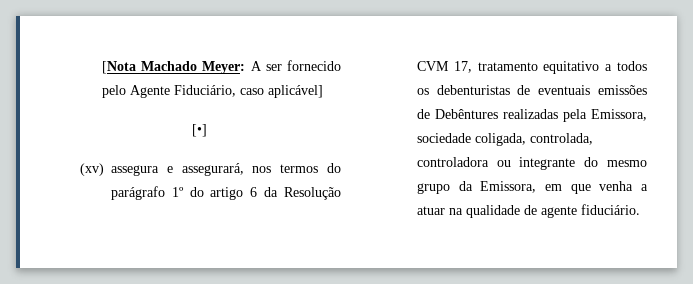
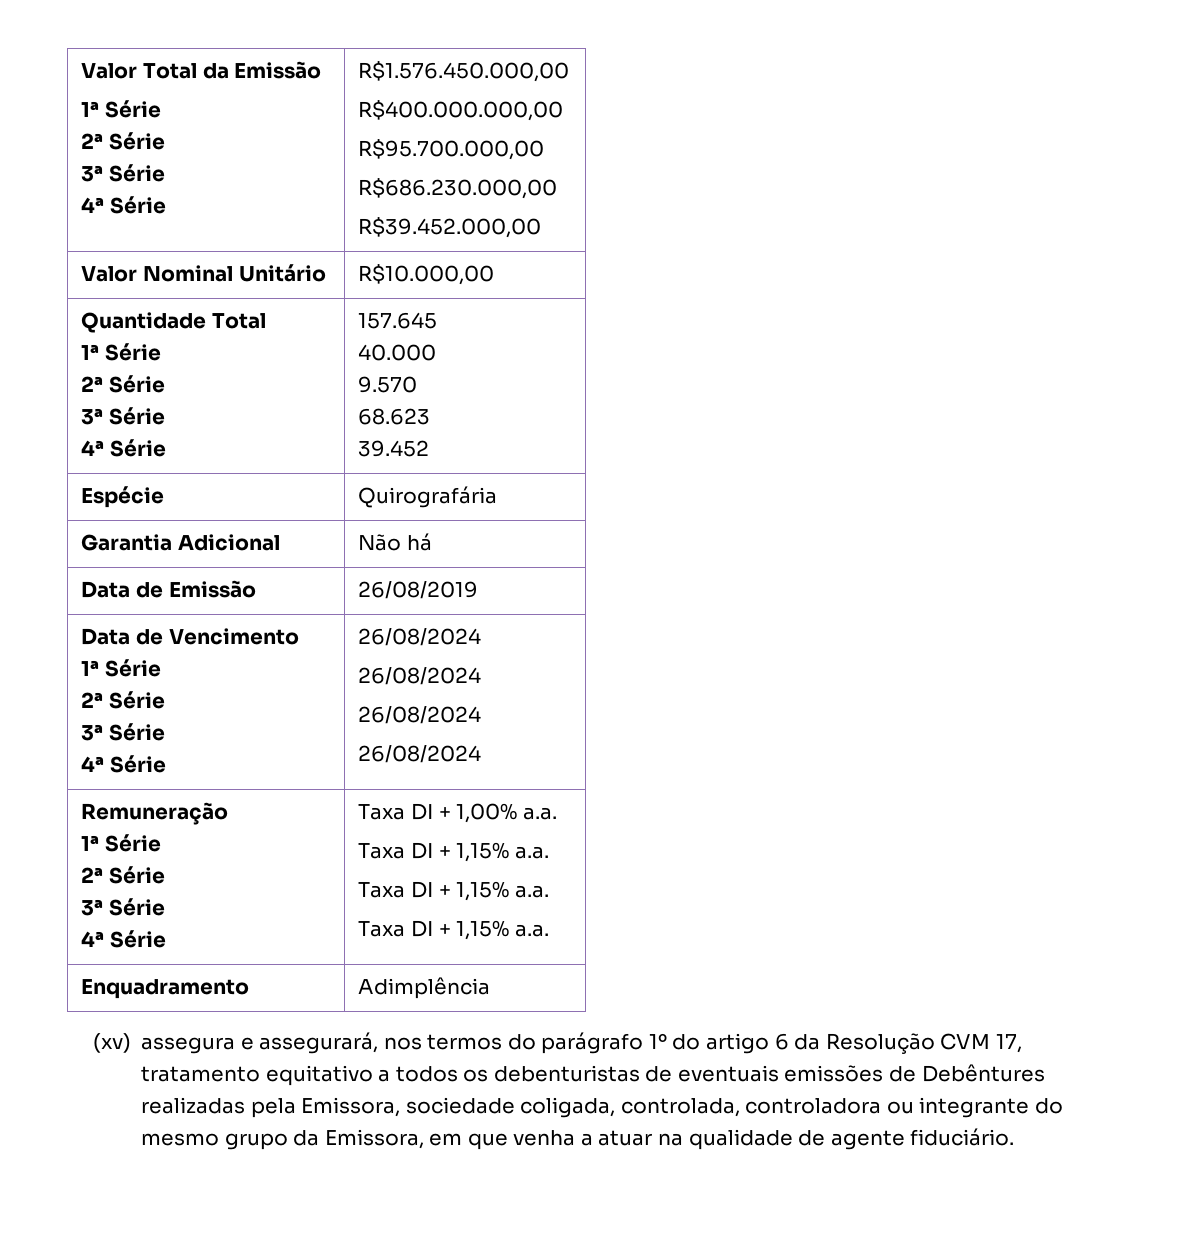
- [Nota Machado Meyer: A ser fornecido pelo Agente Fiduciário, caso aplicável]
- [•]
+ Valor Total da Emissão
+ 1ª Série
+ 2ª Série
+ 3ª Série
+ 4ª Série | R$1.576.450.000,00
+ R$400.000.000,00
+ R$95.700.000,00
+ R$686.230.000,00
+ R$39.452.000,00
+ Valor Nominal Unitário | R$10.000,00
+ Quantidade Total
+ 1ª Série
+ 2ª Série
+ 3ª Série
+ 4ª Série | 157.645
+ 40.000
+ 9.570
+ 68.623
+ 39.452
+ Espécie | Quirografária
+ Garantia Adicional | Não há
+ Data de Emissão | 26/08/2019
+ Data de Vencimento
+ 1ª Série
+ 2ª Série
+ 3ª Série
+ 4ª Série | 26/08/2024
+ 26/08/2024
+ 26/08/2024
+ 26/08/2024
+ Remuneração
+ 1ª Série
+ 2ª Série
+ 3ª Série
+ 4ª Série | Taxa DI + 1,00% a.a.
+ Taxa DI + 1,15% a.a.
+ Taxa DI + 1,15% a.a.
+ Taxa DI + 1,15% a.a.
+ Enquadramento | Adimplência

